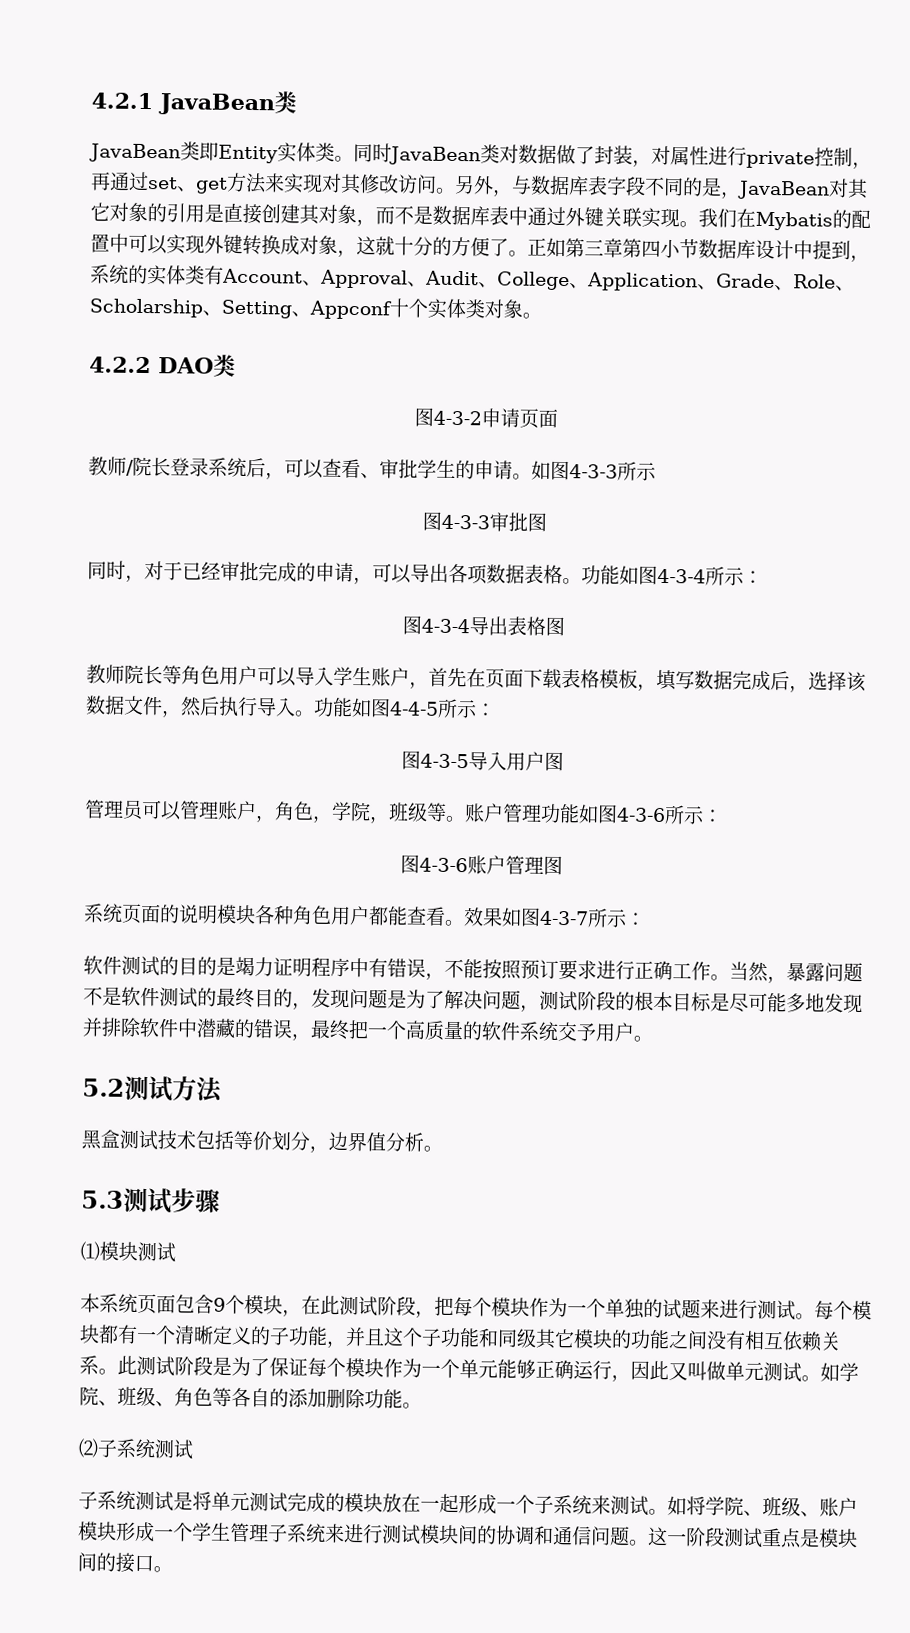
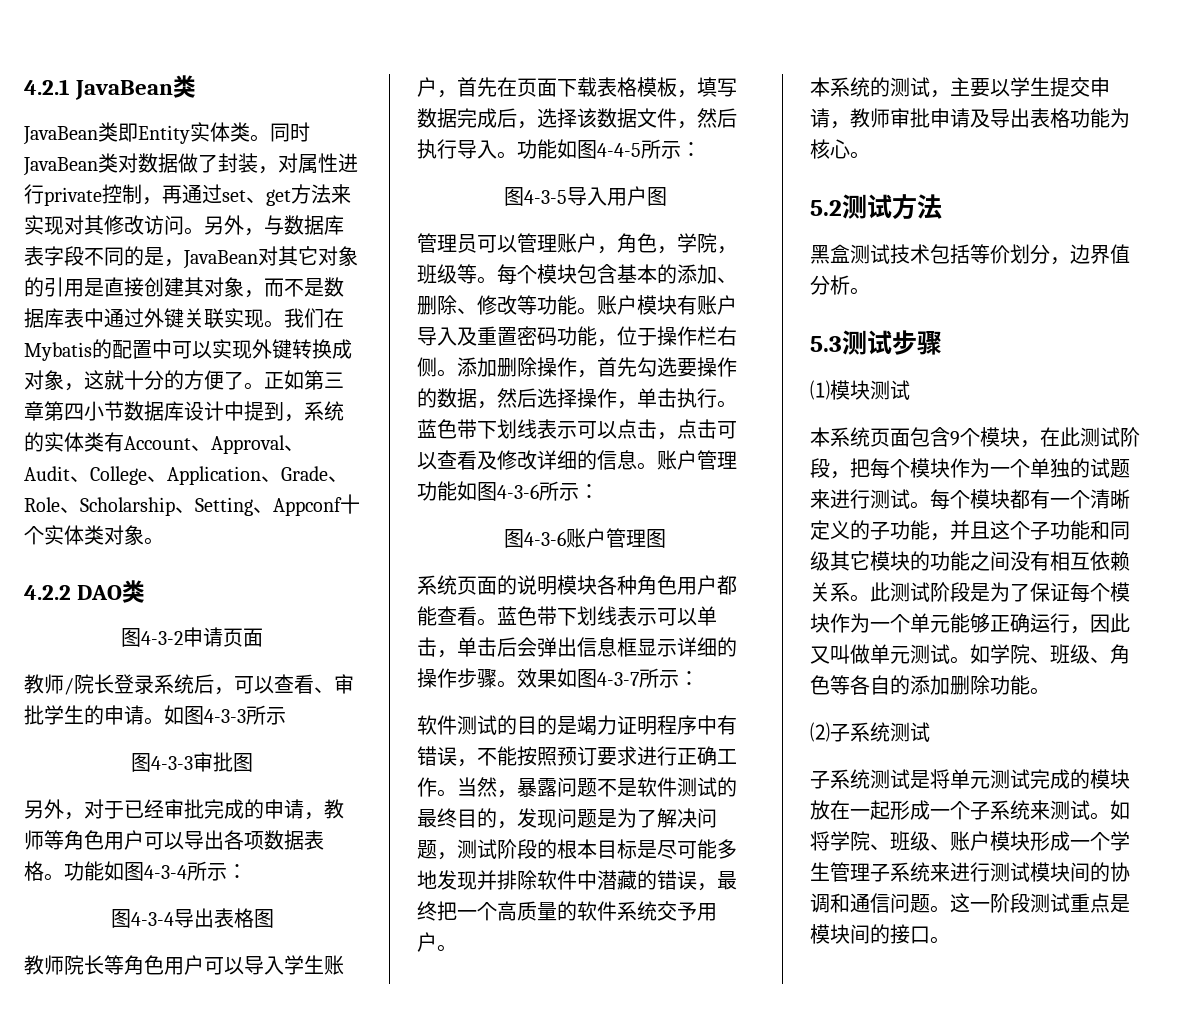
- 同时，对于已经审批完成的申请，可以导出各项数据表格。
+ 另外，对于已经审批完成的申请，教师等角色用户可以导出各项数据表格。
+ 每个模块包含基本的添加、删除、修改等功能。账户模块有账户导入及重置密码功能，位于操作栏右侧。添加删除操作，首先勾选要操作的数据，然后选择操作，单击执行。蓝色带下划线表示可以点击，点击可以查看及修改详细的信息。
+ 蓝色带下划线表示可以单击，单击后会弹出信息框显示详细的操作步骤。
+ 本系统的测试，主要以学生提交申请，教师审批申请及导出表格功能为核心。

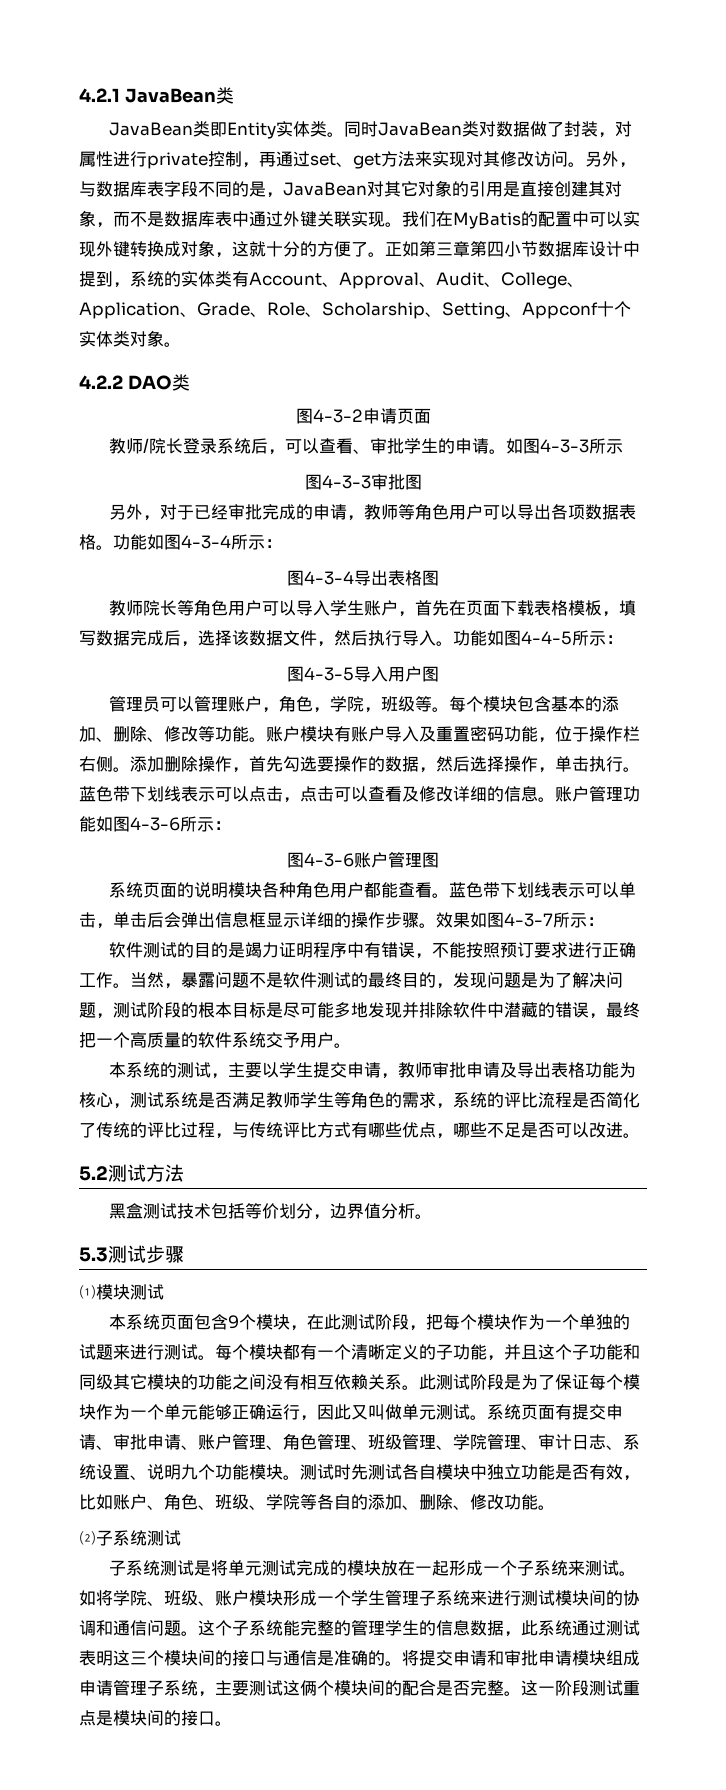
- 我们在Mybatis的配置中可以实现外键转换成对象，这就十分的方便了。
+ 我们在MyBatis的配置中可以实现外键转换成对象，这就十分的方便了。
- 本系统的测试，主要以学生提交申请，教师审批申请及导出表格功能为核心。
+ 本系统的测试，主要以学生提交申请，教师审批申请及导出表格功能为核心，测试系统是否满足教师学生等角色的需求，系统的评比流程是否简化了传统的评比过程，与传统评比方式有哪些优点，哪些不足是否可以改进。
- 如学院、班级、角色等各自的添加删除功能。
+ 系统页面有提交申请、审批申请、账户管理、角色管理、班级管理、学院管理、审计日志、系统设置、说明九个功能模块。测试时先测试各自模块中独立功能是否有效，比如账户、角色、班级、学院等各自的添加、删除、修改功能。
- 这一阶段测试重点是模块间的接口。
+ 这个子系统能完整的管理学生的信息数据，此系统通过测试表明这三个模块间的接口与通信是准确的。将提交申请和审批申请模块组成申请管理子系统，主要测试这俩个模块间的配合是否完整。这一阶段测试重点是模块间的接口。

